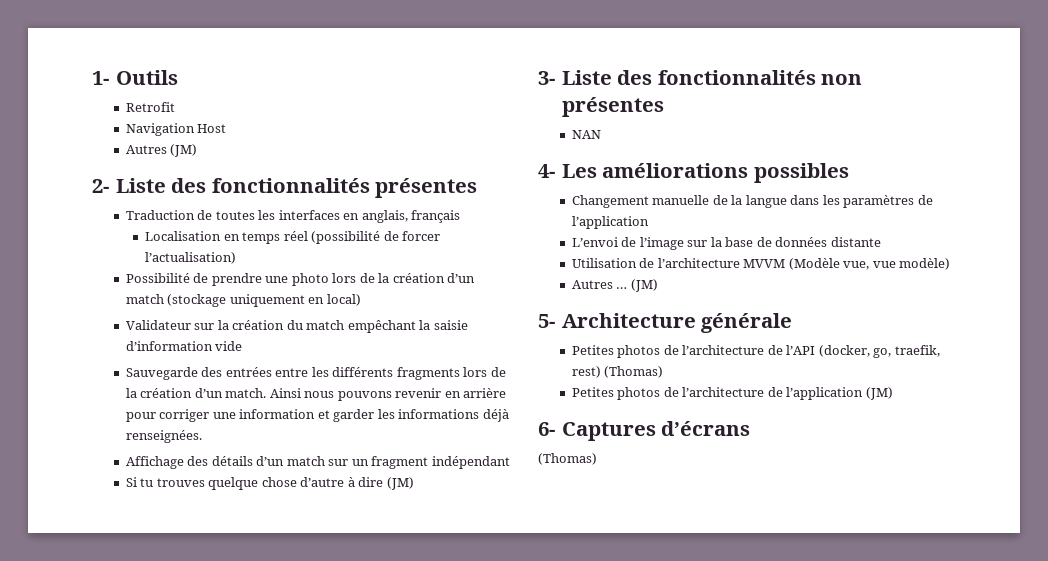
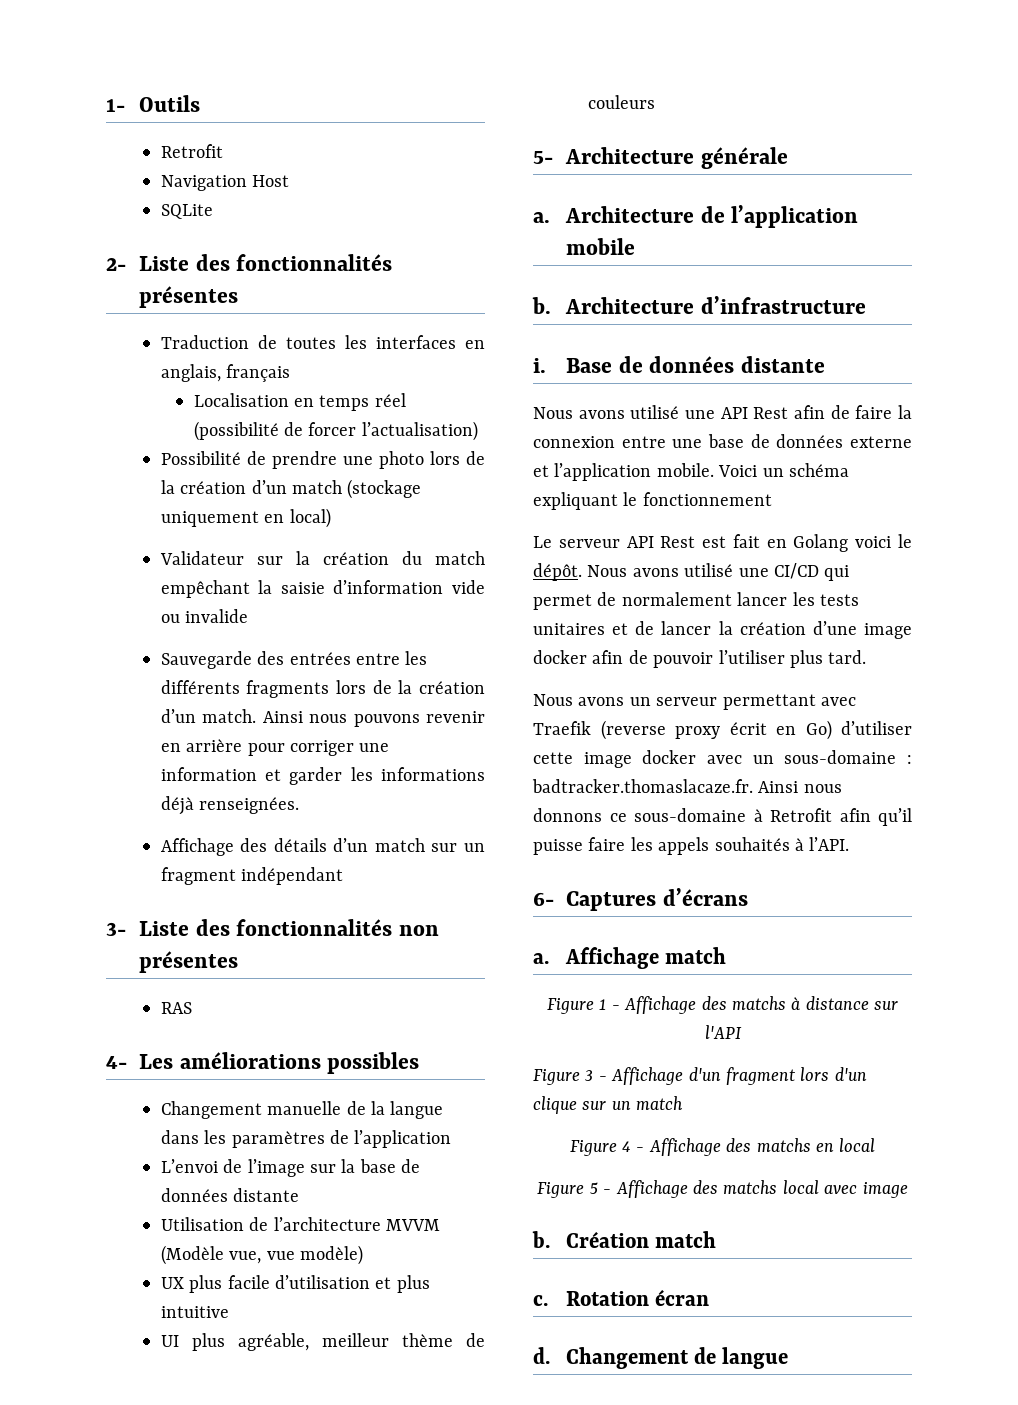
- Autres (JM)
+ SQLite
- Validateur sur la création du match empêchant la saisie d’information vide
+ Validateur sur la création du match empêchant la saisie d’information vide ou invalide
- Si tu trouves quelque chose d’autre à dire (JM)
- NAN
+ RAS
- Autres … (JM)
+ UX plus facile d’utilisation et plus intuitive
+ UI plus agréable, meilleur thème de couleurs
  5- Architecture générale
- Petites photos de l’architecture de l’API (docker, go, traefik, rest) (Thomas)
- Petites photos de l’architecture de l’application (JM)
+ a. Architecture de l’application mobile
+ b. Architecture d’infrastructure
+ i. Base de données distante
+ Nous avons utilisé une API Rest afin de faire la connexion entre une base de données externe et l’application mobile. Voici un schéma expliquant le fonctionnement
+ Le serveur API Rest est fait en Golang voici le dépôt. Nous avons utilisé une CI/CD qui permet de normalement lancer les tests unitaires et de lancer la création d’une image docker afin de pouvoir l’utiliser plus tard.
+ Nous avons un serveur permettant avec Traefik (reverse proxy écrit en Go) d’utiliser cette image docker avec un sous-domaine : badtracker.thomaslacaze.fr. Ainsi nous donnons ce sous-domaine à Retrofit afin qu’il puisse faire les appels souhaités à l’API.
  6- Captures d’écrans
- (Thomas)
+ a. Affichage match
+ Figure 1 - Affichage des matchs à distance sur l'API
+ Figure 3 - Affichage d'un fragment lors d'un clique sur un match
+ Figure 4 - Affichage des matchs en local
+ Figure 5 - Affichage des matchs local avec image
+ b. Création match
+ c. Rotation écran
+ d. Changement de langue

